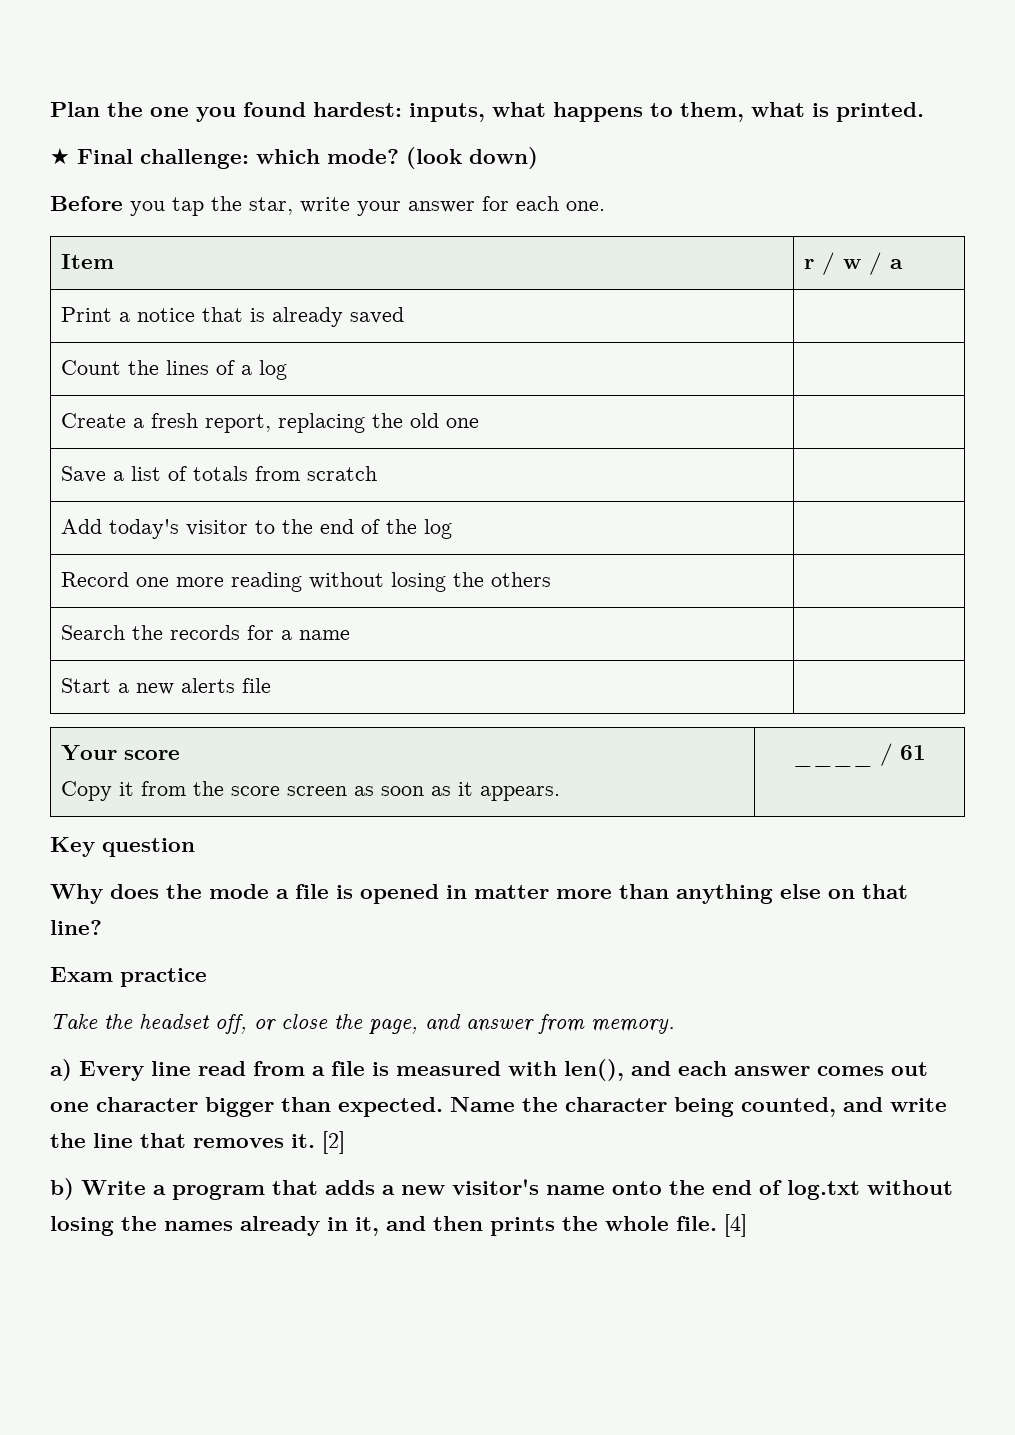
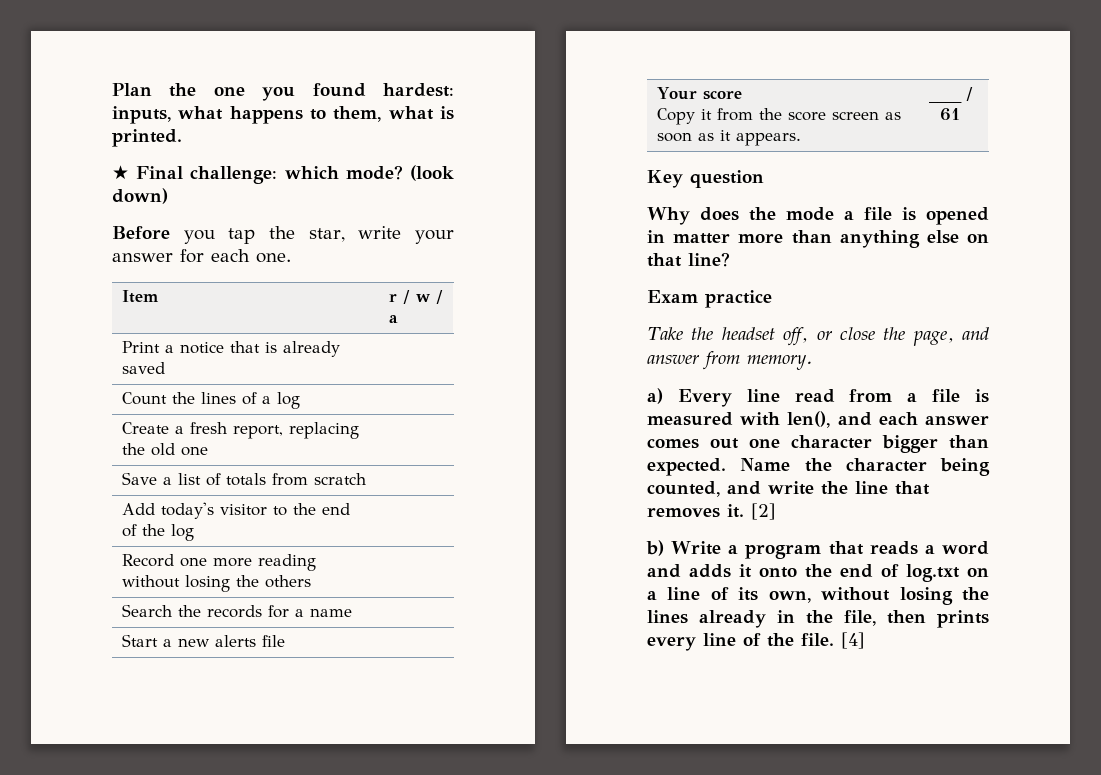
- b) Write a program that adds a new visitor's name onto the end of log.txt without losing the names already in it, and then prints the whole file.
+ b) Write a program that reads a word and adds it onto the end of log.txt on a line of its own, without losing the lines already in the file, then prints every line of the file.

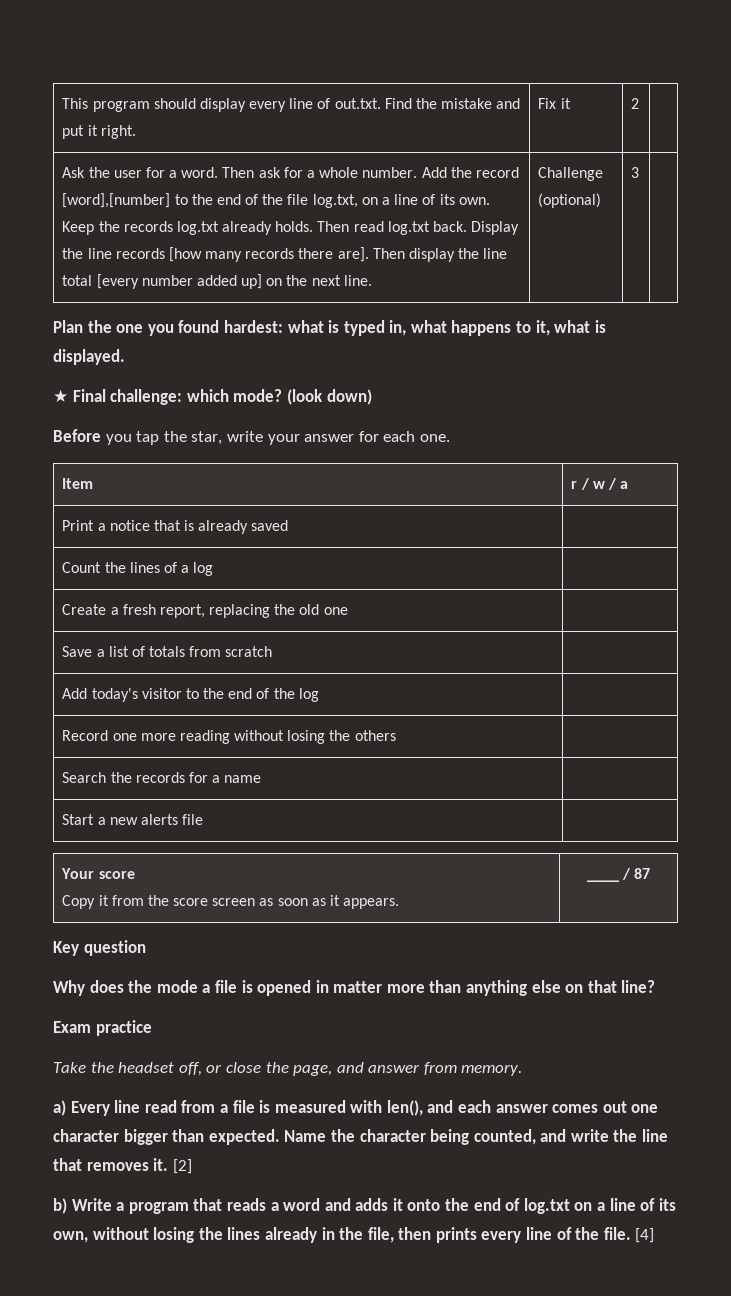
+ This program should display every line of out.txt. Find the mistake and put it right. | Fix it | 2 |
+ Ask the user for a word. Then ask for a whole number. Add the record [word],[number] to the end of the file log.txt, on a line of its own. Keep the records log.txt already holds. Then read log.txt back. Display the line records [how many records there are]. Then display the line total [every number added up] on the next line. | Challenge (optional) | 3
- Plan the one you found hardest: inputs, what happens to them, what is printed.
+ Plan the one you found hardest: what is typed in, what happens to it, what is displayed.
  Your score
- Copy it from the score screen as soon as it appears. | ____ / 61
+ Copy it from the score screen as soon as it appears. | ____ / 87

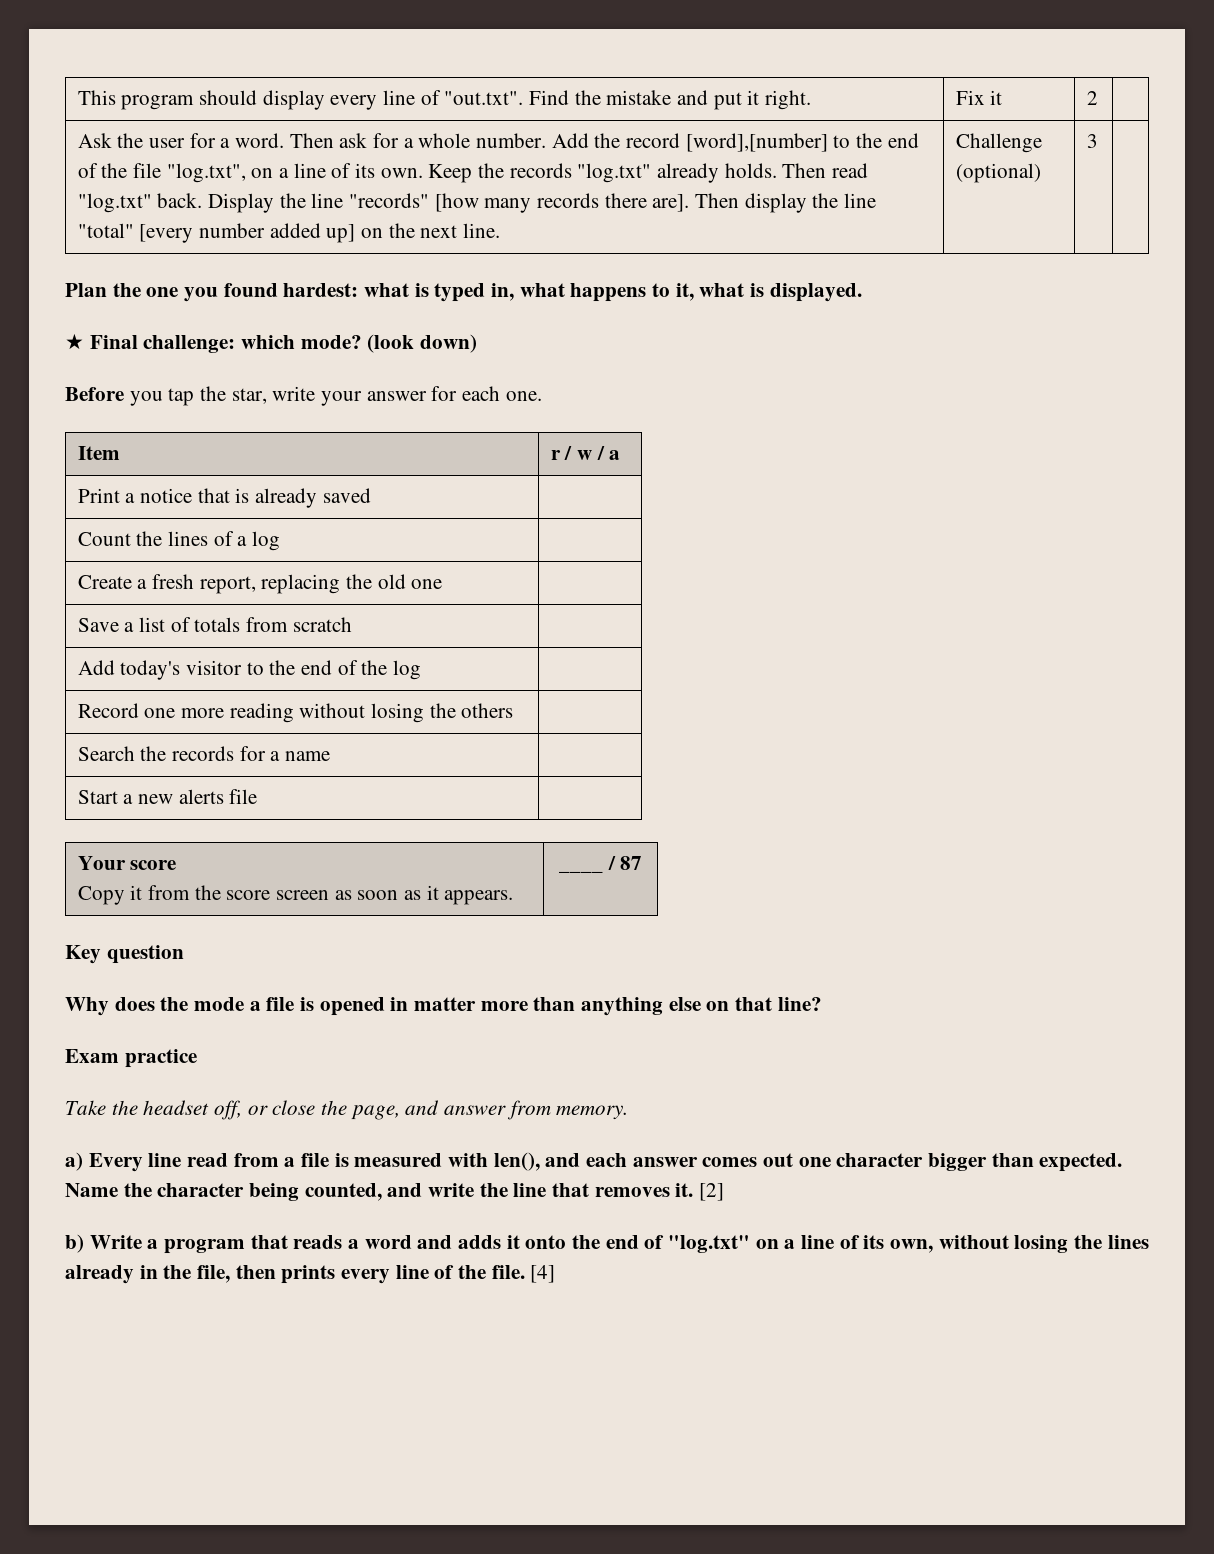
- This program should display every line of out.txt. Find the mistake and put it right. | Fix it | 2 |
+ This program should display every line of "out.txt". Find the mistake and put it right. | Fix it | 2 |
- Add the record [word],[number] to the end of the file log.txt, on a line of its own.
+ Add the record [word],[number] to the end of the file "log.txt", on a line of its own.
- Keep the records log.txt already holds.
+ Keep the records "log.txt" already holds.
- Then read log.txt back.
+ Then read "log.txt" back.
- Display the line records [how many records there are].
+ Display the line "records" [how many records there are].
- Then display the line total [every number added up] on the next line.
+ Then display the line "total" [every number added up] on the next line.
- b) Write a program that reads a word and adds it onto the end of log.txt on a line of its own, without losing the lines already in the file, then prints every line of the file.
+ b) Write a program that reads a word and adds it onto the end of "log.txt" on a line of its own, without losing the lines already in the file, then prints every line of the file.

